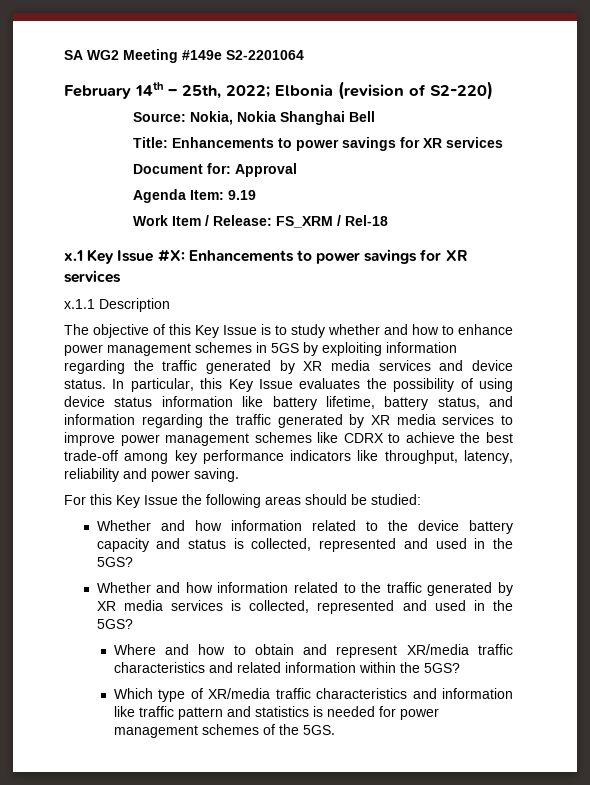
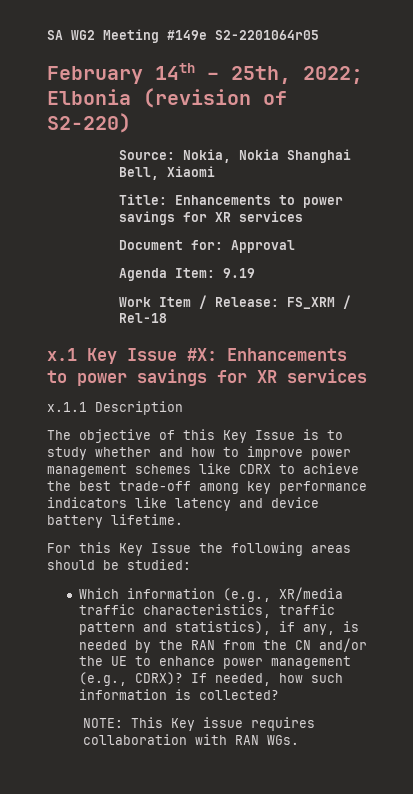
- SA WG2 Meeting #149e S2-2201064
+ SA WG2 Meeting #149e S2-2201064r05
- Source: Nokia, Nokia Shanghai Bell
+ Source: Nokia, Nokia Shanghai Bell, Xiaomi
- The objective of this Key Issue is to study whether and how to enhance power management schemes in 5GS by exploiting information regarding the traffic generated by XR media services and device status. In particular, this Key Issue evaluates the possibility of using device status information like battery lifetime, battery status, and information regarding the traffic generated by XR media services to improve power management schemes like CDRX to achieve the best trade-off among key performance indicators like throughput, latency, reliability and power saving.
+ The objective of this Key Issue is to study whether and how to improve power management schemes like CDRX to achieve the best trade-off among key performance indicators like latency and device battery lifetime.
- Whether and how information related to the device battery capacity and status is collected, represented and used in the 5GS?
- Whether and how information related to the traffic generated by XR media services is collected, represented and used in the 5GS?
- Where and how to obtain and represent XR/media traffic characteristics and related information within the 5GS?
- Which type of XR/media traffic characteristics and information like traffic pattern and statistics is needed for power management schemes of the 5GS.
+ Which information (e.g., XR/media traffic characteristics, traffic pattern and statistics), if any, is needed by the RAN from the CN and/or the UE to enhance power management (e.g., CDRX)? If needed, how such information is collected?
+ NOTE: This Key issue requires collaboration with RAN WGs.

